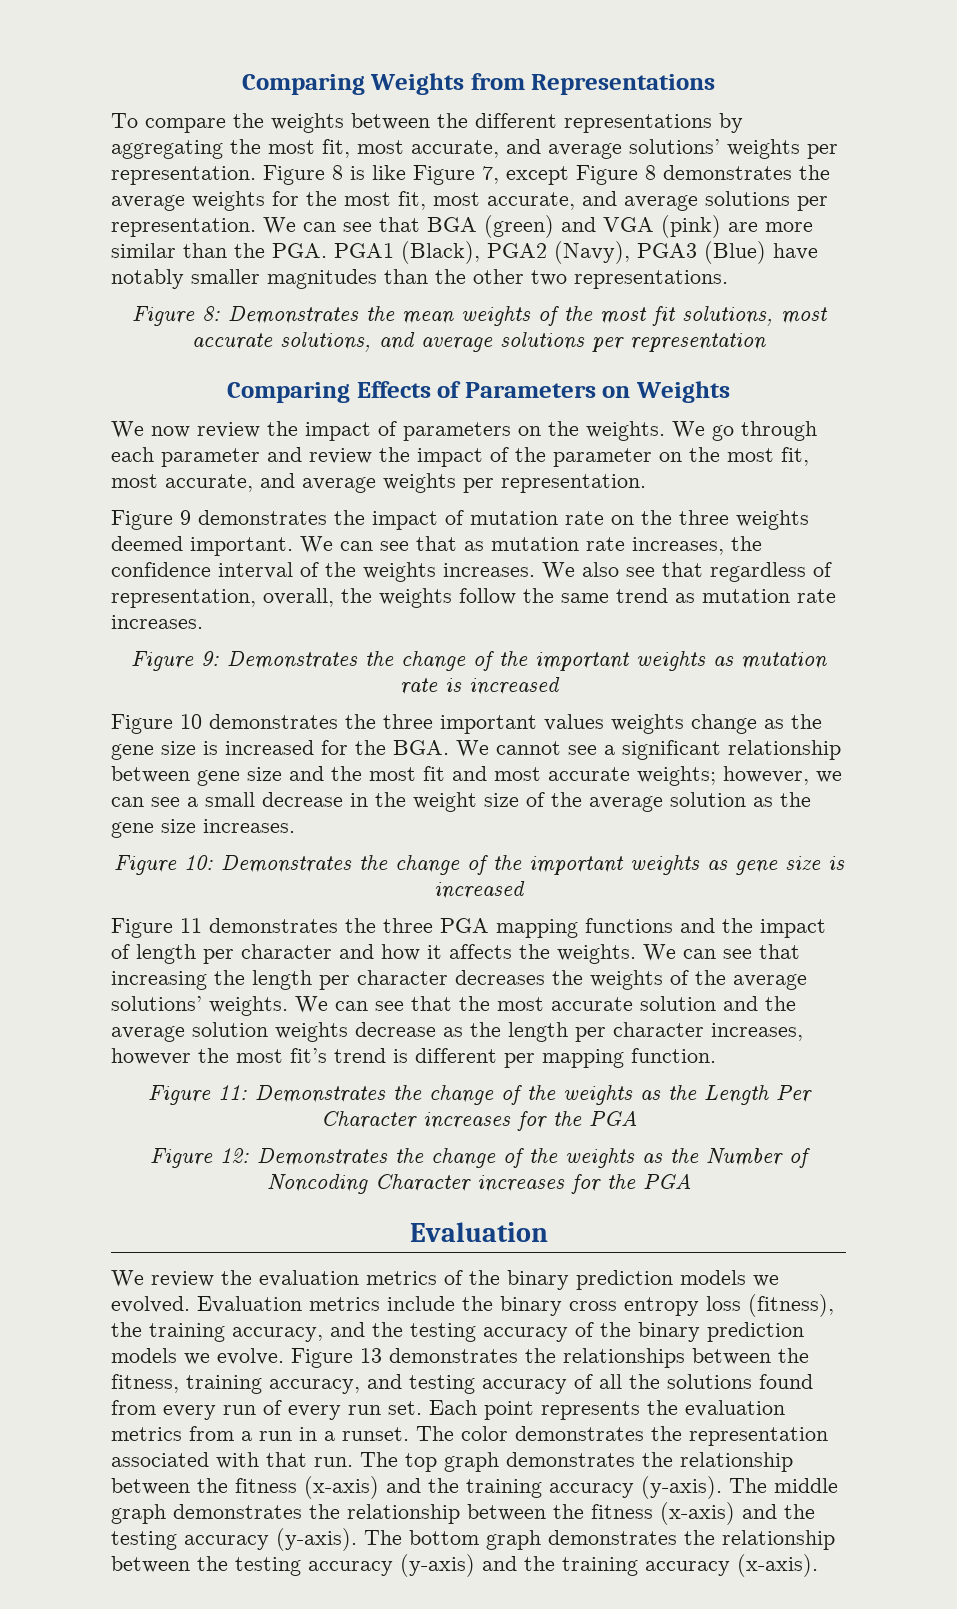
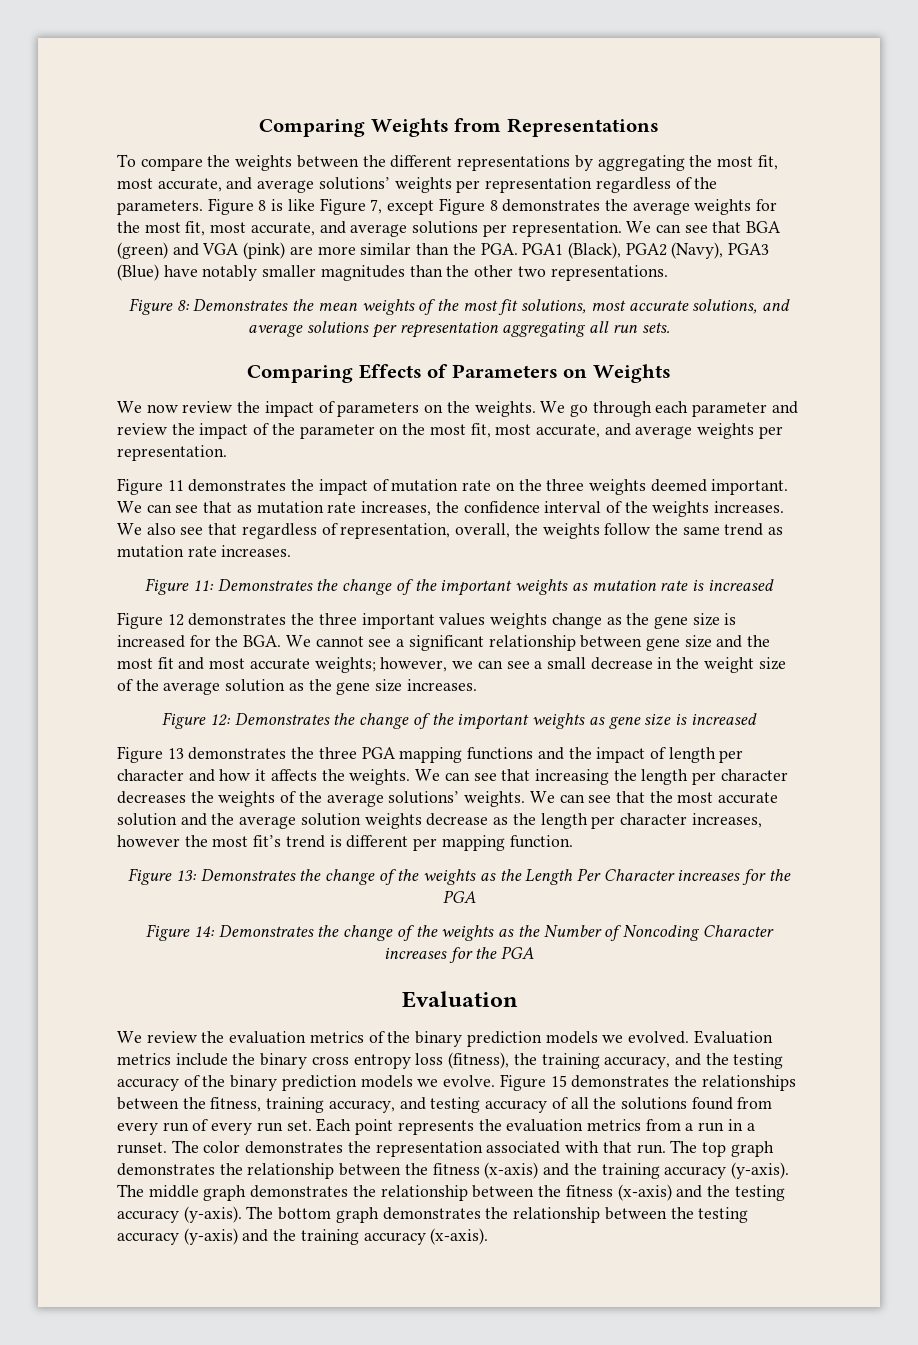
- To compare the weights between the different representations by aggregating the most fit, most accurate, and average solutions’ weights per representation.
+ To compare the weights between the different representations by aggregating the most fit, most accurate, and average solutions’ weights per representation regardless of the parameters.
- Figure 8: Demonstrates the mean weights of the most fit solutions, most accurate solutions, and average solutions per representation
+ Figure 8: Demonstrates the mean weights of the most fit solutions, most accurate solutions, and average solutions per representation aggregating all run sets.
- Figure 9 demonstrates the impact of mutation rate on the three weights deemed important.
+ Figure 11 demonstrates the impact of mutation rate on the three weights deemed important.
- Figure 9: Demonstrates the change of the important weights as mutation rate is increased
+ Figure 11: Demonstrates the change of the important weights as mutation rate is increased
- Figure 10 demonstrates the three important values weights change as the gene size is increased for the BGA. We cannot see a significant relationship between gene size and the most fit and most accurate weights; however, we can see a small decrease in the weight size of the average solution as the gene size increases.
+ Figure 12 demonstrates the three important values weights change as the gene size is increased for the BGA. We cannot see a significant relationship between gene size and the most fit and most accurate weights; however, we can see a small decrease in the weight size of the average solution as the gene size increases.
- Figure 10: Demonstrates the change of the important weights as gene size is increased
+ Figure 12: Demonstrates the change of the important weights as gene size is increased
- Figure 11 demonstrates the three PGA mapping functions and the impact of length per character and how it affects the weights.
+ Figure 13 demonstrates the three PGA mapping functions and the impact of length per character and how it affects the weights.
- Figure 11: Demonstrates the change of the weights as the Length Per Character increases for the PGA
+ Figure 13: Demonstrates the change of the weights as the Length Per Character increases for the PGA
- Figure 12: Demonstrates the change of the weights as the Number of Noncoding Character increases for the PGA
+ Figure 14: Demonstrates the change of the weights as the Number of Noncoding Character increases for the PGA
- Figure 13 demonstrates the relationships between the fitness, training accuracy, and testing accuracy of all the solutions found from every run of every run set.
+ Figure 15 demonstrates the relationships between the fitness, training accuracy, and testing accuracy of all the solutions found from every run of every run set.

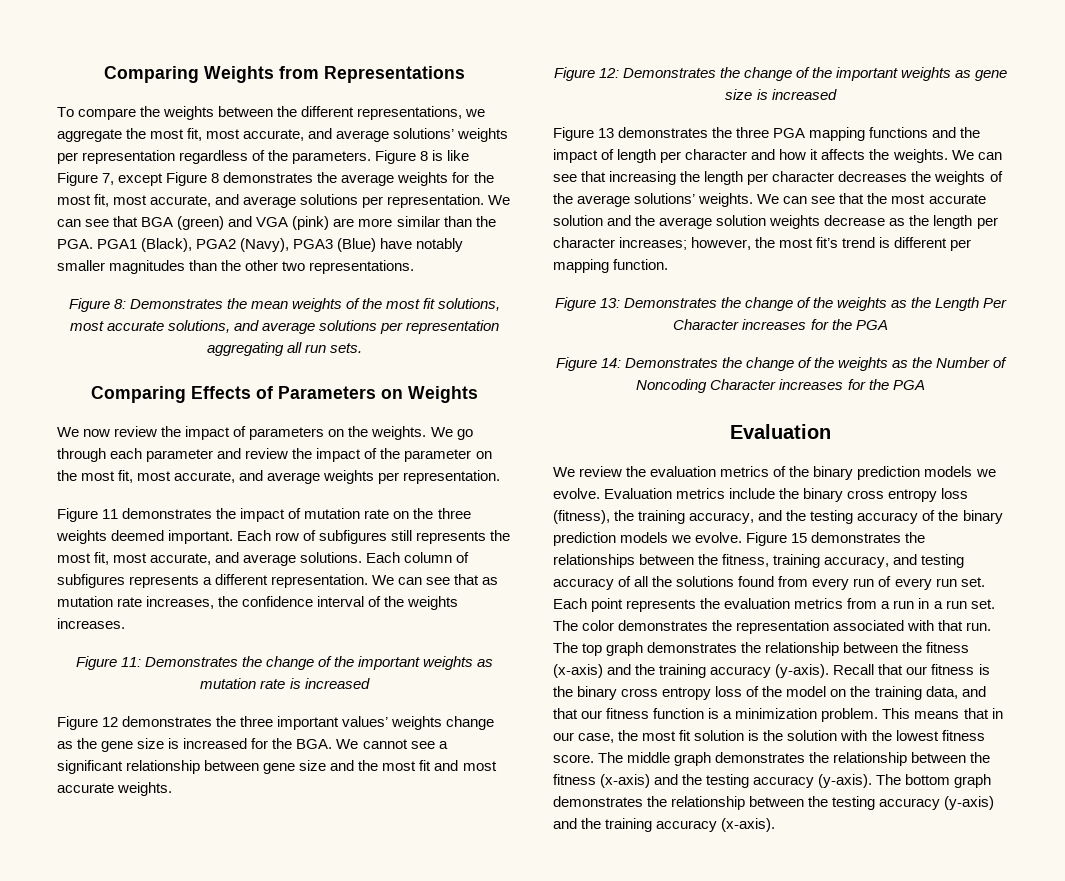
- To compare the weights between the different representations by aggregating the most fit, most accurate, and average solutions’ weights per representation regardless of the parameters.
+ To compare the weights between the different representations, we aggregate the most fit, most accurate, and average solutions’ weights per representation regardless of the parameters.
+ Each row of subfigures still represents the most fit, most accurate, and average solutions. Each column of subfigures represents a different representation.
- We also see that regardless of representation, overall, the weights follow the same trend as mutation rate increases.
- Figure 12 demonstrates the three important values weights change as the gene size is increased for the BGA. We cannot see a significant relationship between gene size and the most fit and most accurate weights; however, we can see a small decrease in the weight size of the average solution as the gene size increases.
+ Figure 12 demonstrates the three important values’ weights change as the gene size is increased for the BGA. We cannot see a significant relationship between gene size and the most fit and most accurate weights.
- We can see that the most accurate solution and the average solution weights decrease as the length per character increases, however the most fit’s trend is different per mapping function.
+ We can see that the most accurate solution and the average solution weights decrease as the length per character increases; however, the most fit’s trend is different per mapping function.
- We review the evaluation metrics of the binary prediction models we evolved.
+ We review the evaluation metrics of the binary prediction models we evolve.
- Each point represents the evaluation metrics from a run in a runset.
+ Each point represents the evaluation metrics from a run in a run set.
+ Recall that our fitness is the binary cross entropy loss of the model on the training data, and that our fitness function is a minimization problem. This means that in our case, the most fit solution is the solution with the lowest fitness score.

